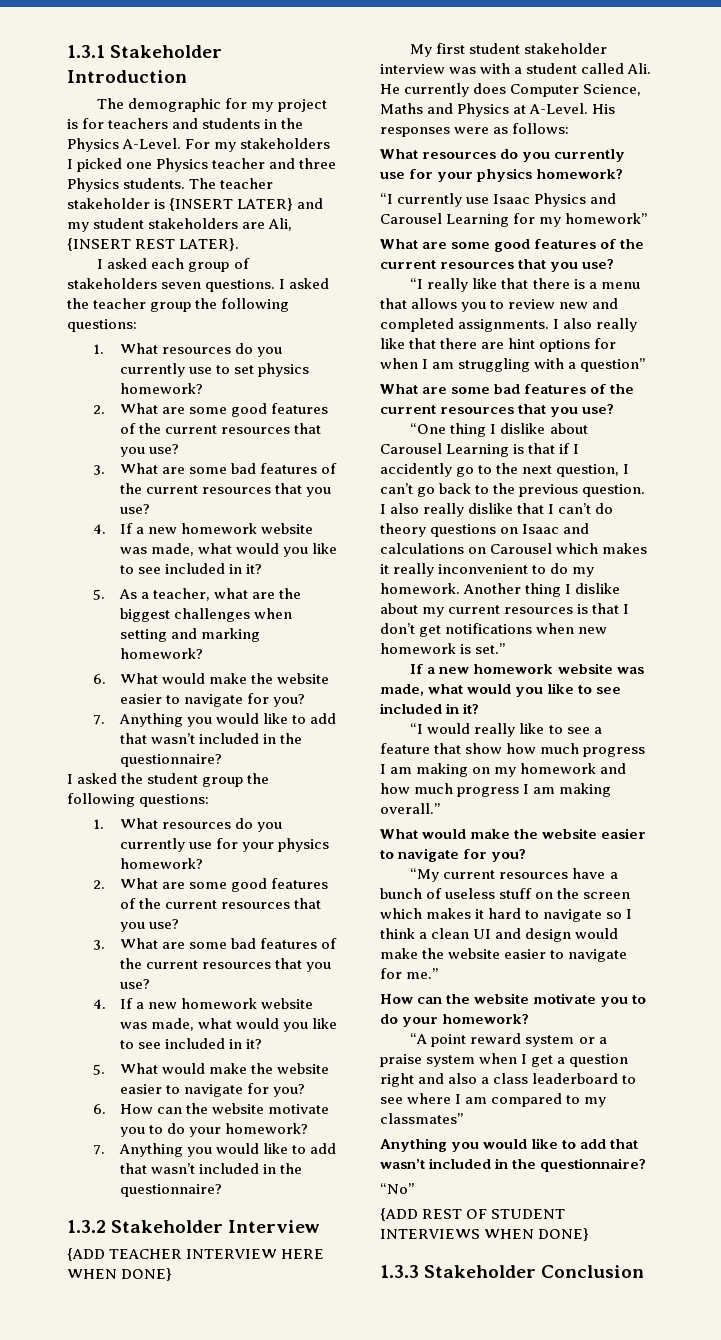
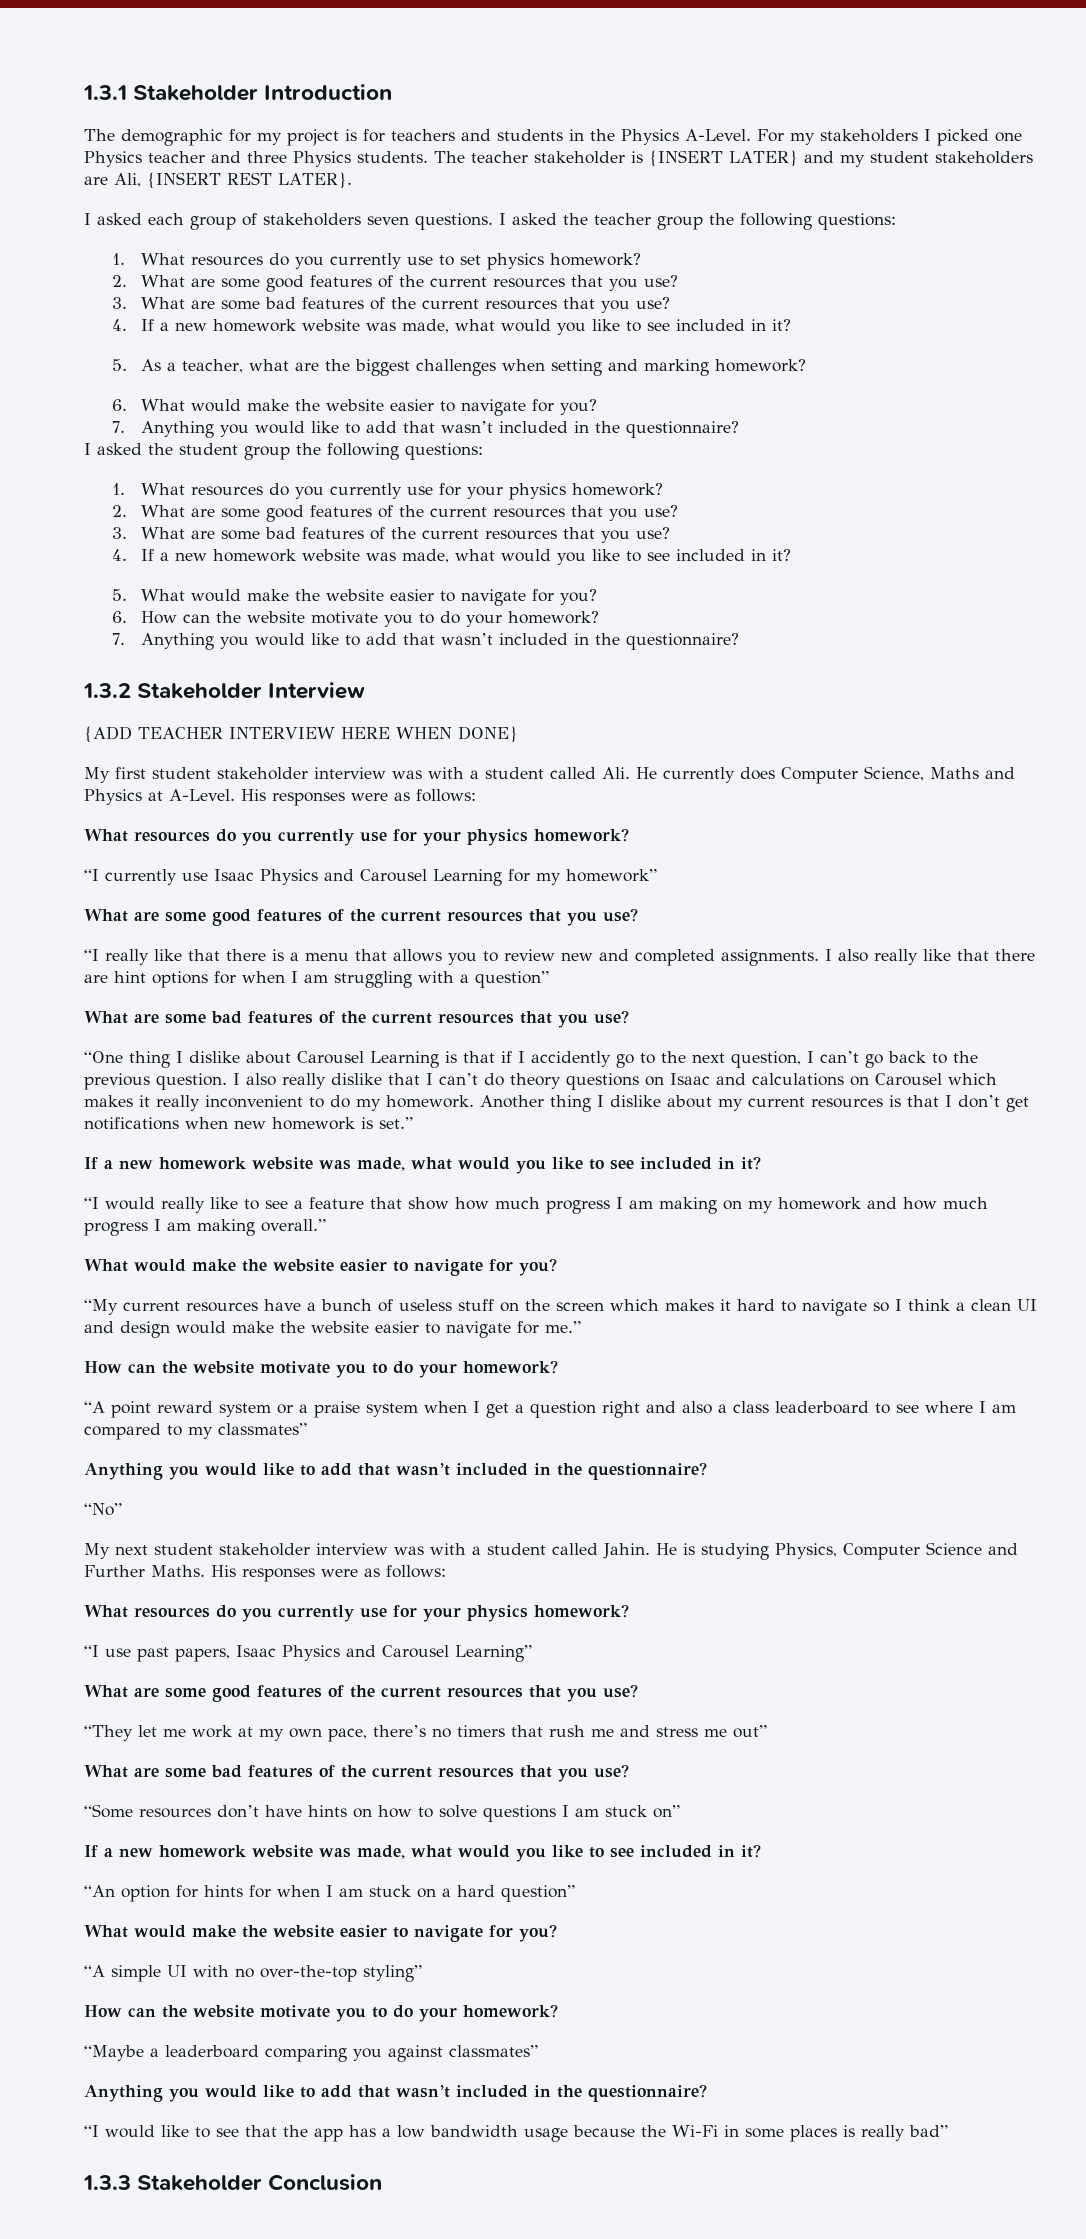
- {ADD REST OF STUDENT INTERVIEWS WHEN DONE}
+ My next student stakeholder interview was with a student called Jahin. He is studying Physics, Computer Science and Further Maths. His responses were as follows:
+ What resources do you currently use for your physics homework?
+ “I use past papers, Isaac Physics and Carousel Learning”
+ What are some good features of the current resources that you use?
+ “They let me work at my own pace, there’s no timers that rush me and stress me out”
+ What are some bad features of the current resources that you use?
+ “Some resources don’t have hints on how to solve questions I am stuck on”
+ If a new homework website was made, what would you like to see included in it?
+ “An option for hints for when I am stuck on a hard question”
+ What would make the website easier to navigate for you?
+ “A simple UI with no over-the-top styling”
+ How can the website motivate you to do your homework?
+ “Maybe a leaderboard comparing you against classmates”
+ Anything you would like to add that wasn’t included in the questionnaire?
+ “I would like to see that the app has a low bandwidth usage because the Wi-Fi in some places is really bad”

